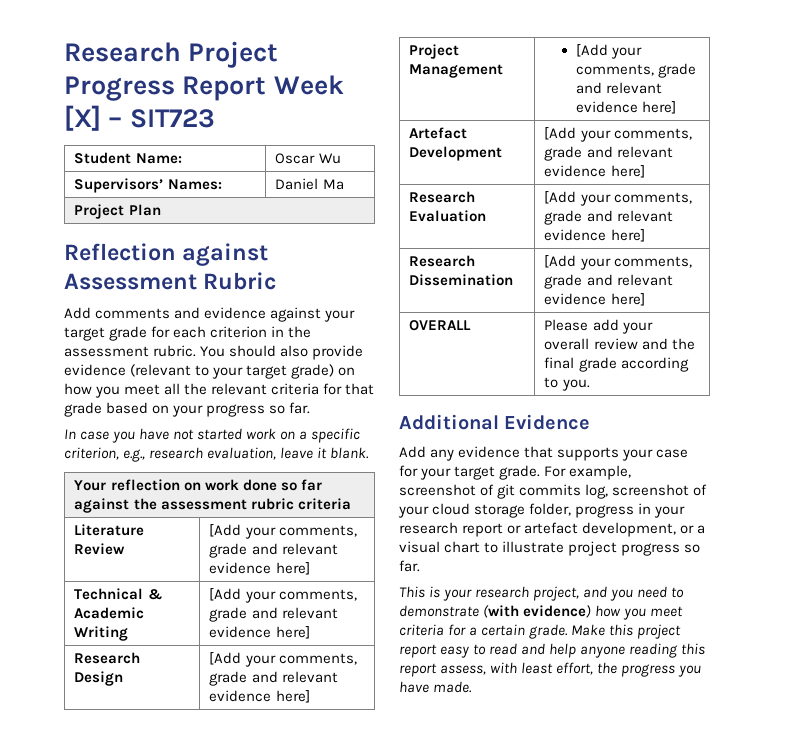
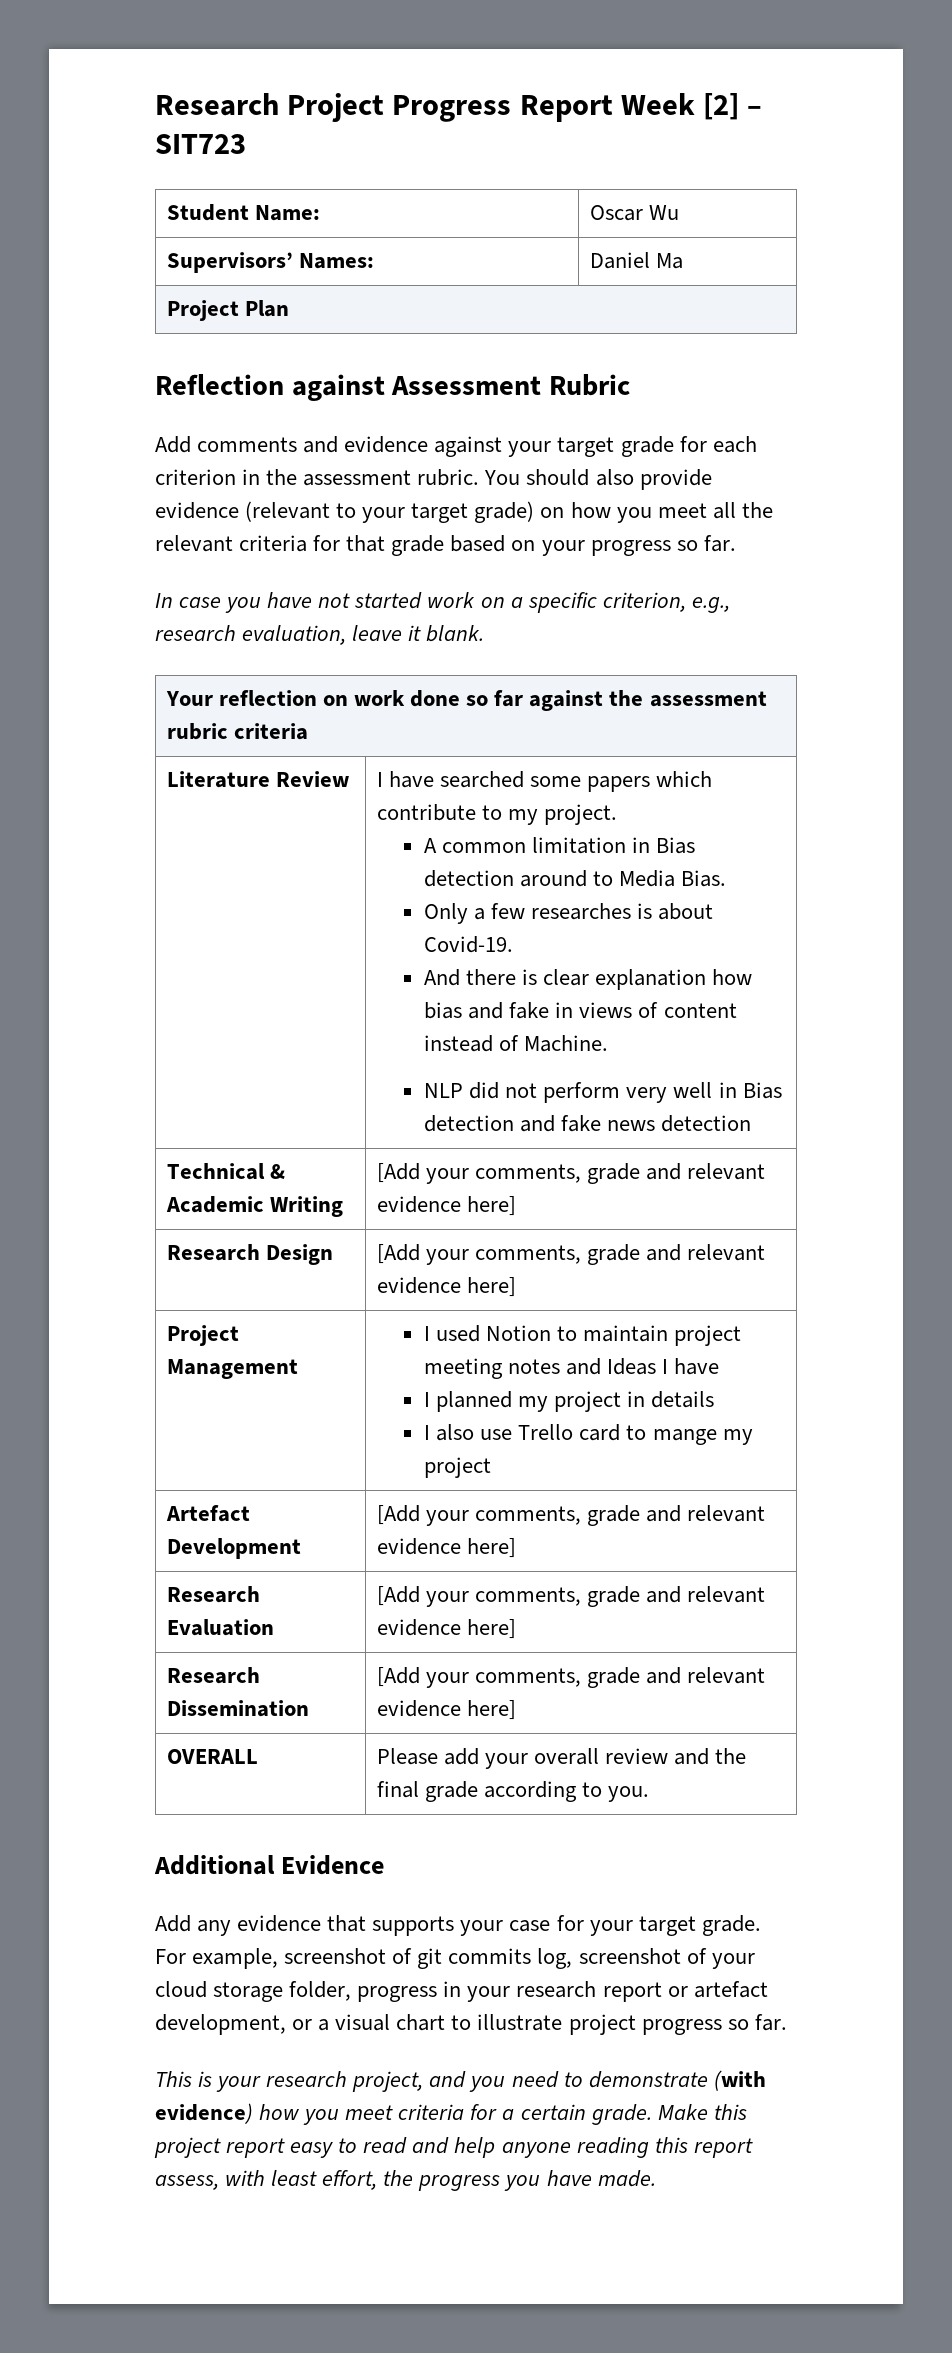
- Research Project Progress Report Week [X] – SIT723
+ Research Project Progress Report Week [2] – SIT723
- Literature Review | [Add your comments, grade and relevant evidence here]
+ Literature Review | I have searched some papers which contribute to my project.
+ A common limitation in Bias detection around to Media Bias.
+ Only a few researches is about Covid-19.
+ And there is clear explanation how bias and fake in views of content instead of Machine.
+ NLP did not perform very well in Bias detection and fake news detection
- Project Management | [Add your comments, grade and relevant evidence here]
+ Project Management | I used Notion to maintain project meeting notes and Ideas I have
+ I planned my project in details
+ I also use Trello card to mange my project

